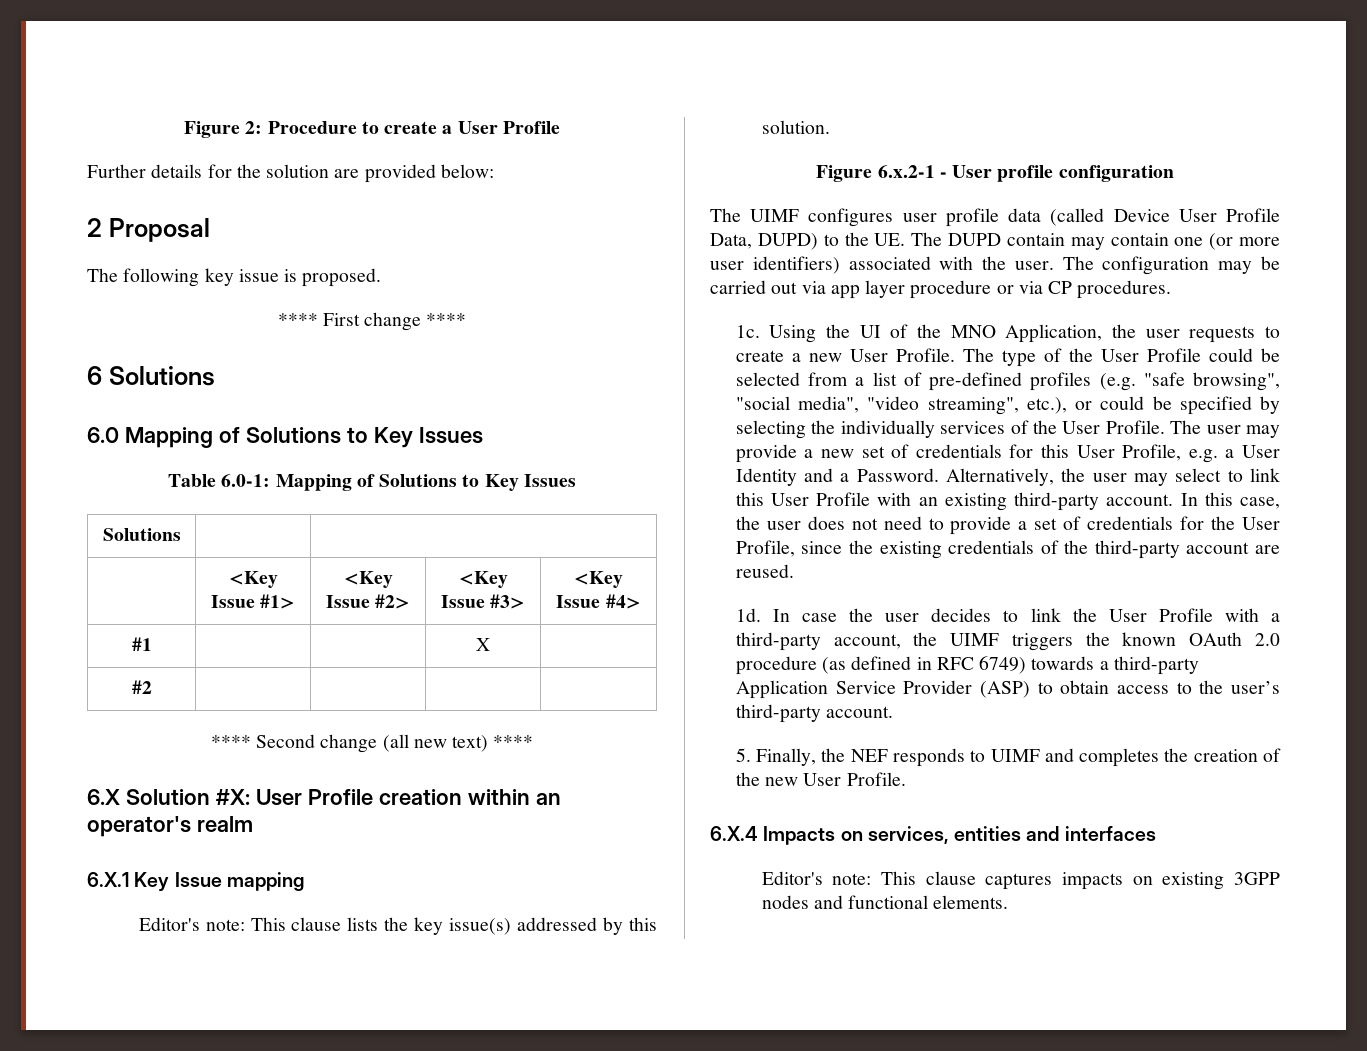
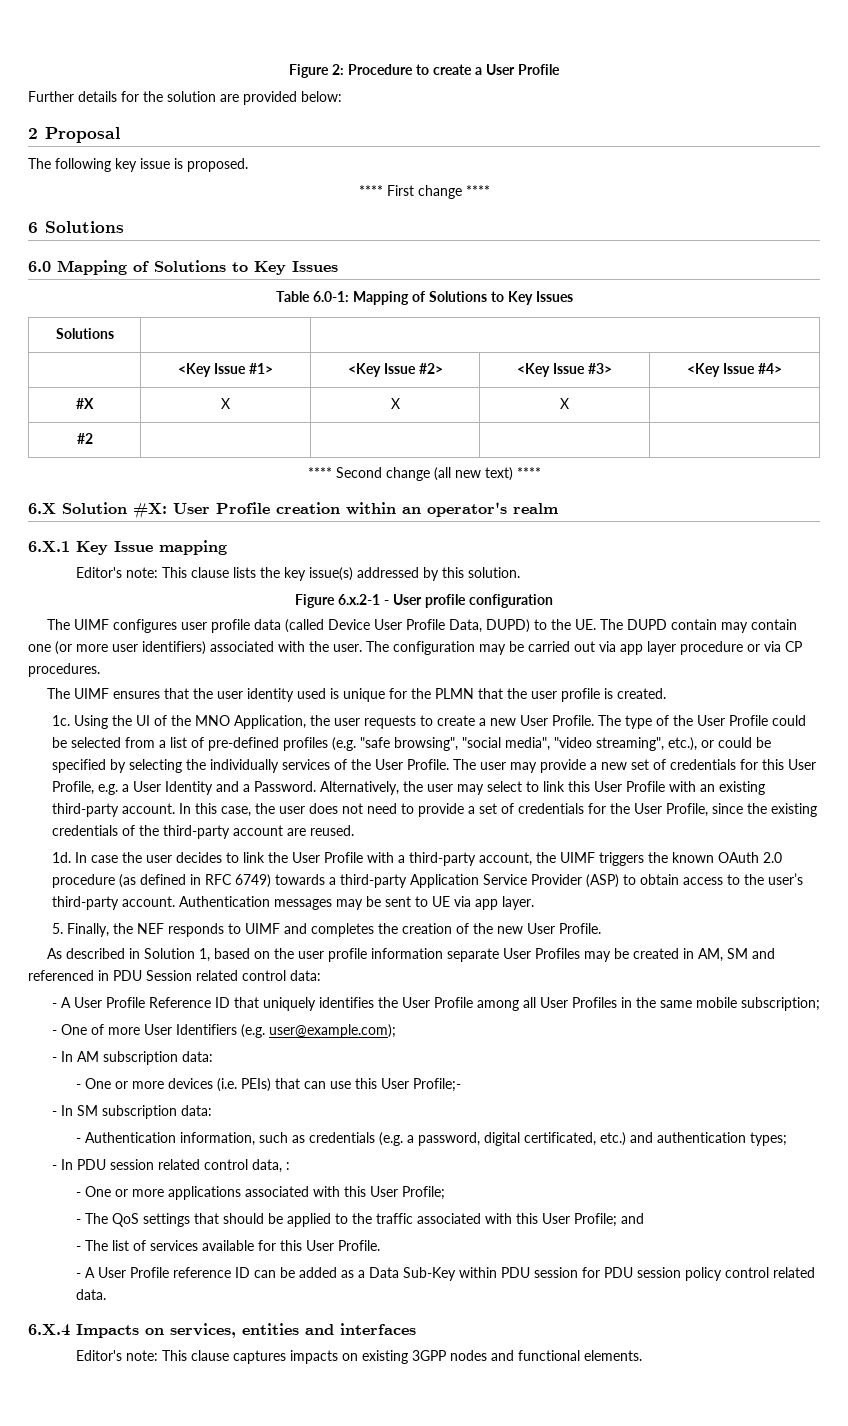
- #1 | | | X |
+ #X | X | X | X |
+ The UIMF ensures that the user identity used is unique for the PLMN that the user profile is created.
+ Authentication messages may be sent to UE via app layer.
+ As described in Solution 1, based on the user profile information separate User Profiles may be created in AM, SM and referenced in PDU Session related control data:
+ - A User Profile Reference ID that uniquely identifies the User Profile among all User Profiles in the same mobile subscription;
+ - One of more User Identifiers (e.g. user@example.com);
+ - In AM subscription data:
+ - One or more devices (i.e. PEIs) that can use this User Profile;-
+ - In SM subscription data:
+ - Authentication information, such as credentials (e.g. a password, digital certificated, etc.) and authentication types;
+ - In PDU session related control data, :
+ - One or more applications associated with this User Profile;
+ - The QoS settings that should be applied to the traffic associated with this User Profile; and
+ - The list of services available for this User Profile.
+ - A User Profile reference ID can be added as a Data Sub-Key within PDU session for PDU session policy control related data.

